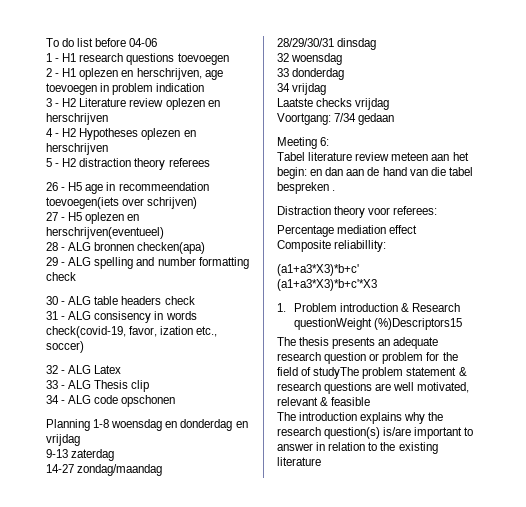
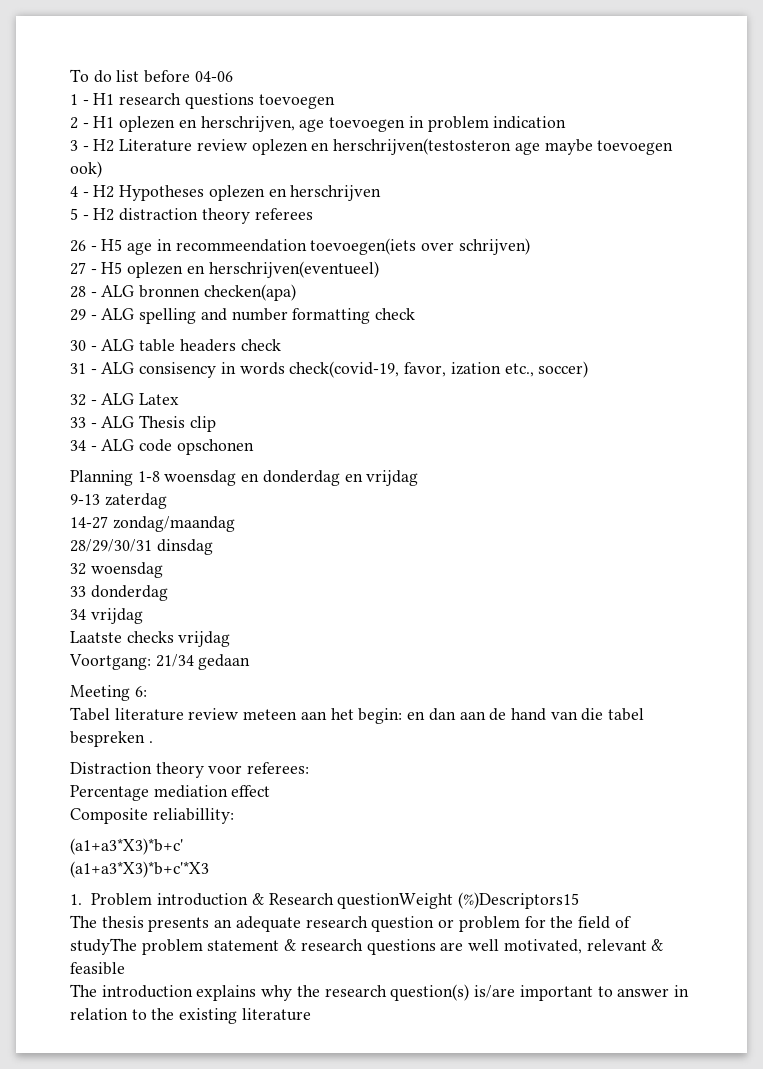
- 3 - H2 Literature review oplezen en herschrijven
+ 3 - H2 Literature review oplezen en herschrijven(testosteron age maybe toevoegen ook)
- Voortgang: 7/34 gedaan
+ Voortgang: 21/34 gedaan

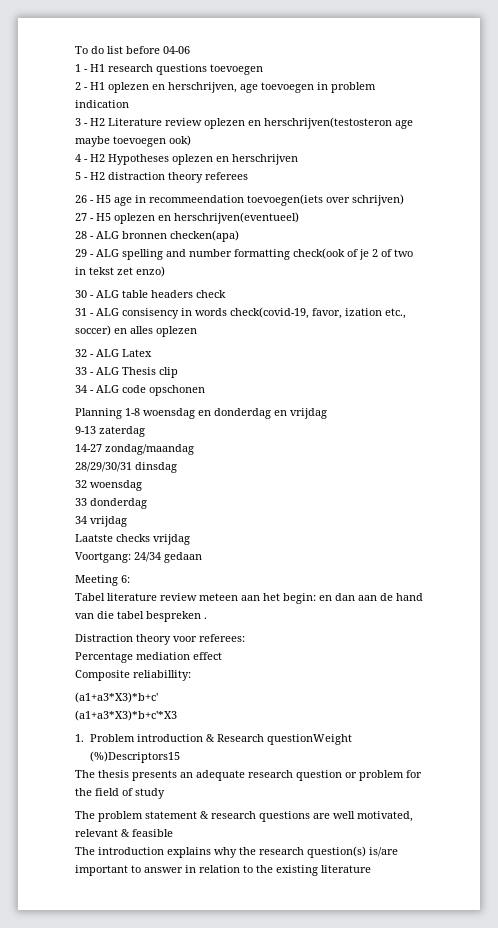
- 29 - ALG spelling and number formatting check
+ 29 - ALG spelling and number formatting check(ook of je 2 of two in tekst zet enzo)
- 31 - ALG consisency in words check(covid-19, favor, ization etc., soccer)
+ 31 - ALG consisency in words check(covid-19, favor, ization etc., soccer) en alles oplezen
- Voortgang: 21/34 gedaan
+ Voortgang: 24/34 gedaan
- The thesis presents an adequate research question or problem for the field of studyThe problem statement & research questions are well motivated, relevant & feasible
+ The thesis presents an adequate research question or problem for the field of study
+ The problem statement & research questions are well motivated, relevant & feasible

